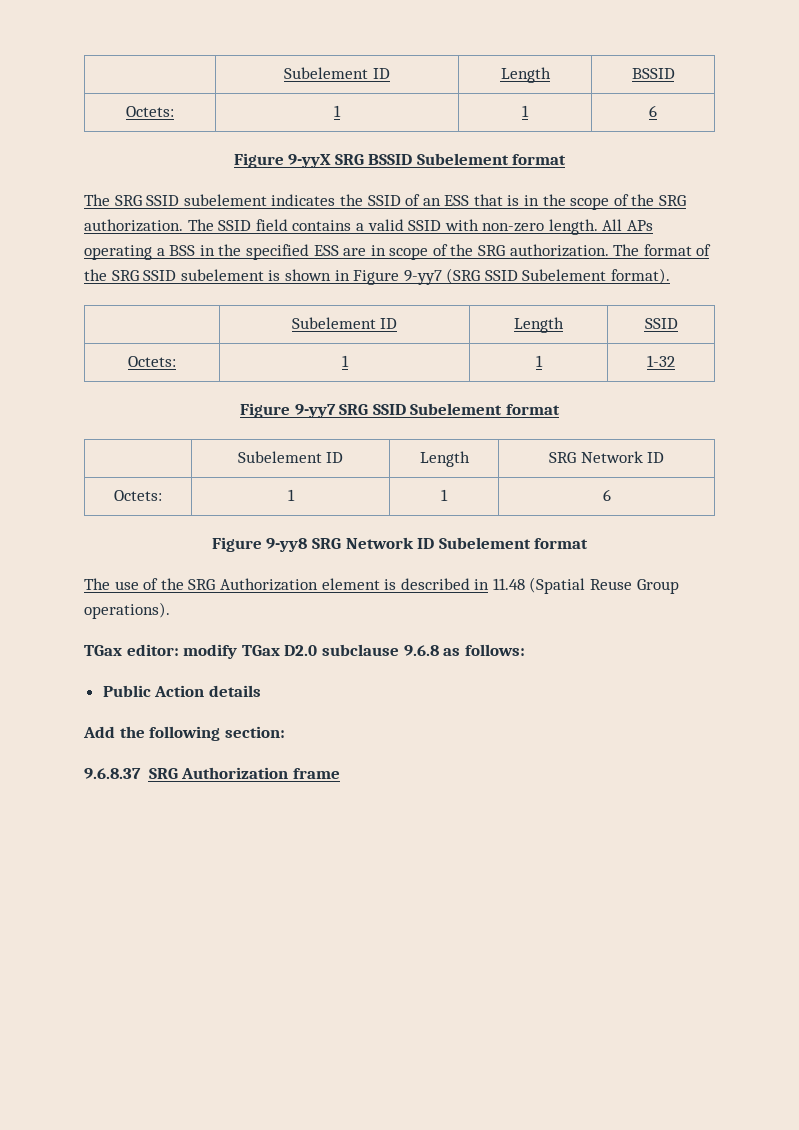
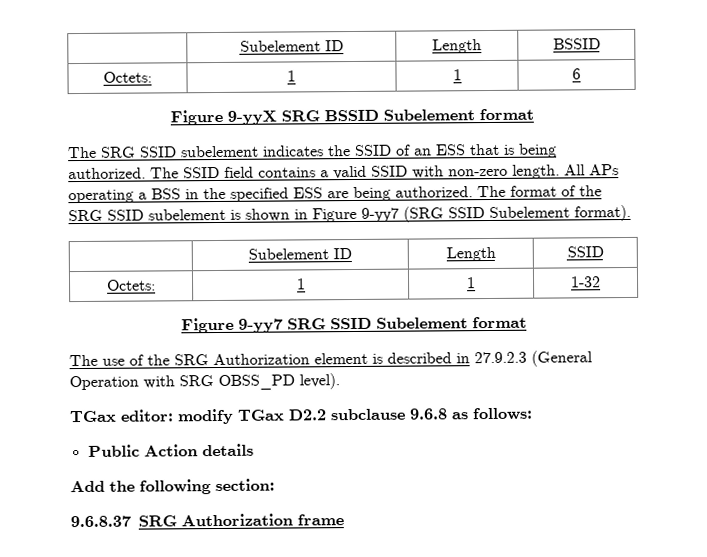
- The SRG SSID subelement indicates the SSID of an ESS that is in the scope of the SRG authorization.
+ The SRG SSID subelement indicates the SSID of an ESS that is being authorized.
- All APs operating a BSS in the specified ESS are in scope of the SRG authorization.
+ All APs operating a BSS in the specified ESS are being authorized.
- | Subelement ID | Length | SRG Network ID
- Octets: | 1 | 1 | 6
- Figure 9-yy8 SRG Network ID Subelement format
- The use of the SRG Authorization element is described in 11.48 (Spatial Reuse Group operations).
+ The use of the SRG Authorization element is described in 27.9.2.3 (General Operation with SRG OBSS_PD level).
- TGax editor: modify TGax D2.0 subclause 9.6.8 as follows:
+ TGax editor: modify TGax D2.2 subclause 9.6.8 as follows:

